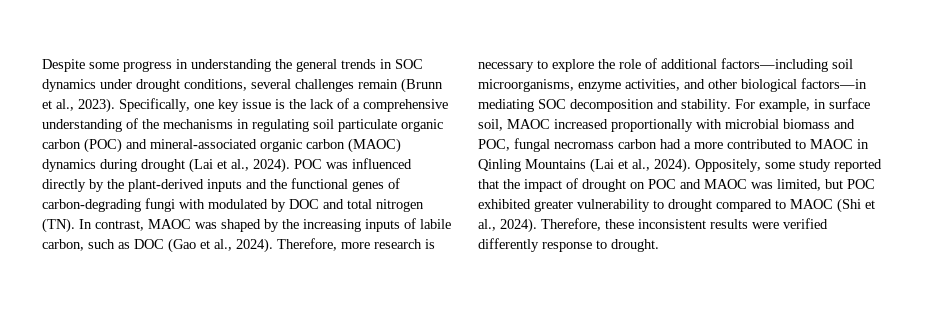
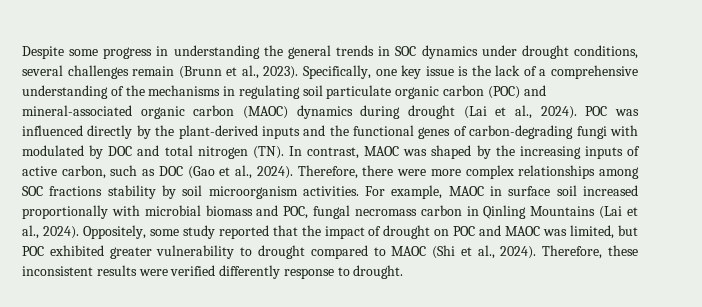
- POC was influenced directly by the plant-derived inputs and the functional genes of carbon-degrading fungi with modulated by DOC and total nitrogen (TN). In contrast, MAOC was shaped by the increasing inputs of labile carbon, such as DOC (Gao et al., 2024).
+ POC was influenced directly by the plant-derived inputs and the functional genes of carbon-degrading fungi with modulated by DOC and total nitrogen (TN). In contrast, MAOC was shaped by the increasing inputs of active carbon, such as DOC (Gao et al., 2024).
- Therefore, more research is necessary to explore the role of additional factors—including soil microorganisms, enzyme activities, and other biological factors—in mediating SOC decomposition and stability.
+ Therefore, there were more complex relationships among SOC fractions stability by soil microorganism activities.
- For example, in surface soil, MAOC increased proportionally with microbial biomass and POC, fungal necromass carbon had a more contributed to MAOC in Qinling Mountains (Lai et al., 2024).
+ For example, MAOC in surface soil increased proportionally with microbial biomass and POC, fungal necromass carbon in Qinling Mountains (Lai et al., 2024).

